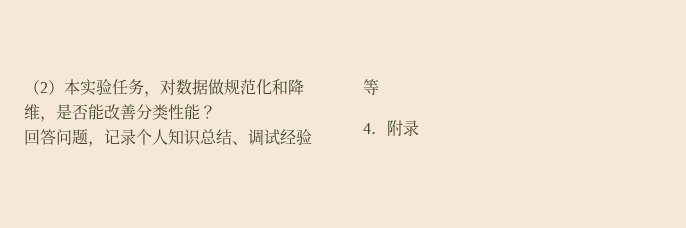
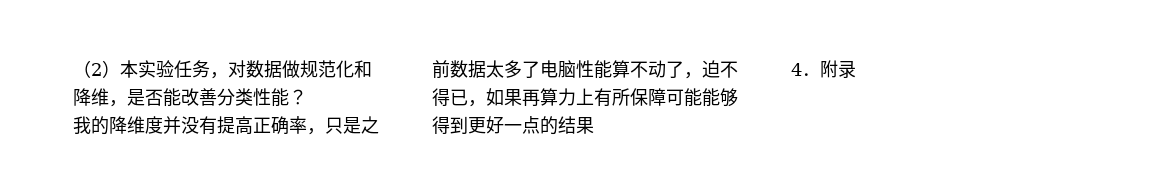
- 回答问题，记录个人知识总结、调试经验等
+ 我的降维度并没有提高正确率，只是之前数据太多了电脑性能算不动了，迫不得已，如果再算力上有所保障可能能够得到更好一点的结果

